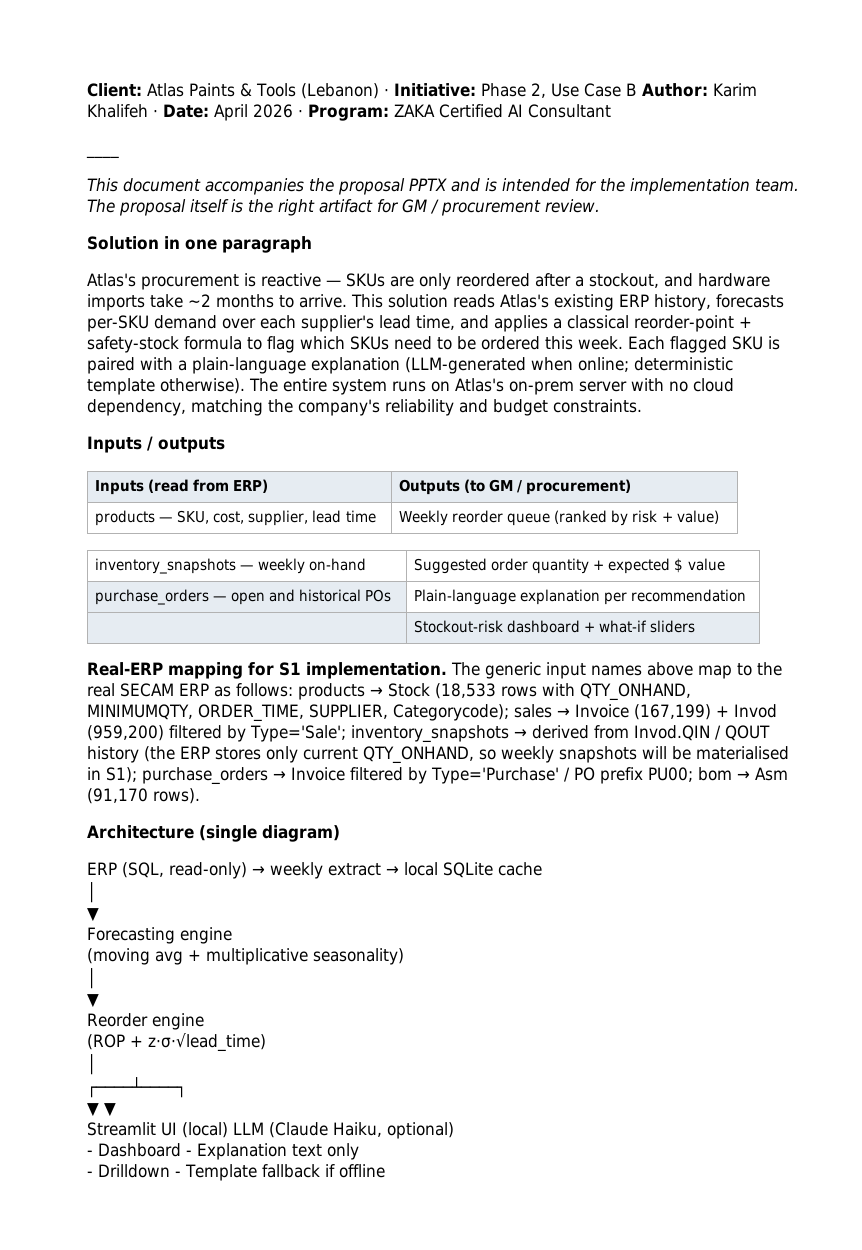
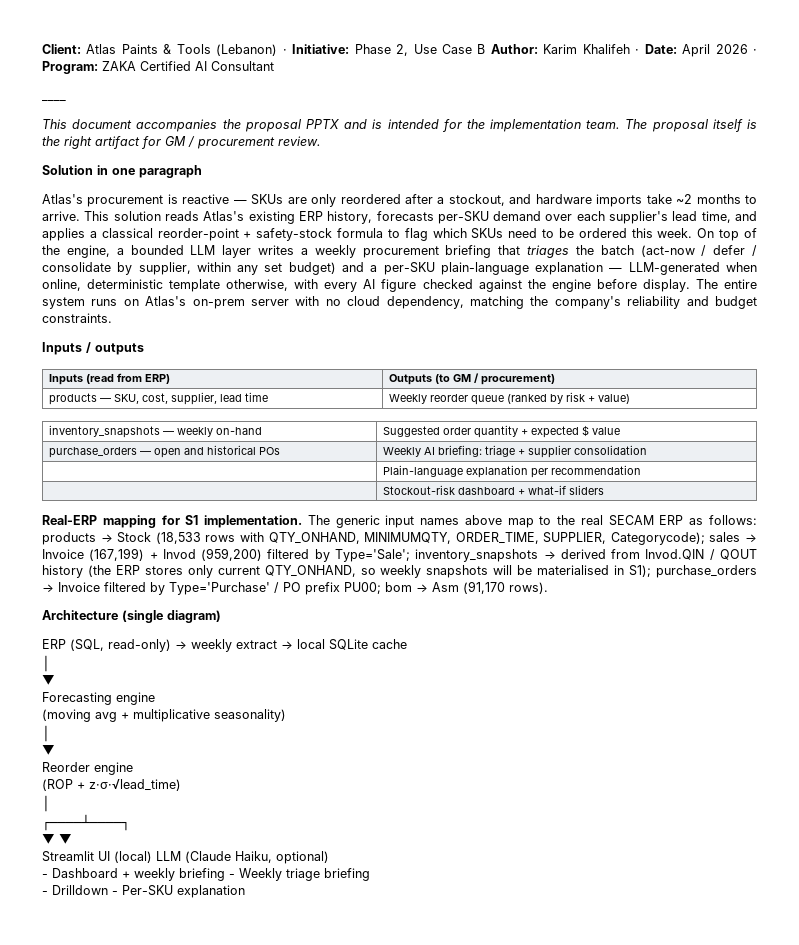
- Each flagged SKU is paired with a plain-language explanation (LLM-generated when online; deterministic template otherwise).
+ On top of the engine, a bounded LLM layer writes a weekly procurement briefing that triages the batch (act-now / defer / consolidate by supplier, within any set budget) and a per-SKU plain-language explanation — LLM-generated when online, deterministic template otherwise, with every AI figure checked against the engine before display.
- purchase_orders — open and historical POs | Plain-language explanation per recommendation
+ purchase_orders — open and historical POs | Weekly AI briefing: triage + supplier consolidation
+ | Plain-language explanation per recommendation
- - Dashboard - Explanation text only
+ - Dashboard + weekly briefing - Weekly triage briefing
- - Drilldown - Template fallback if offline
+ - Drilldown - Per-SKU explanation

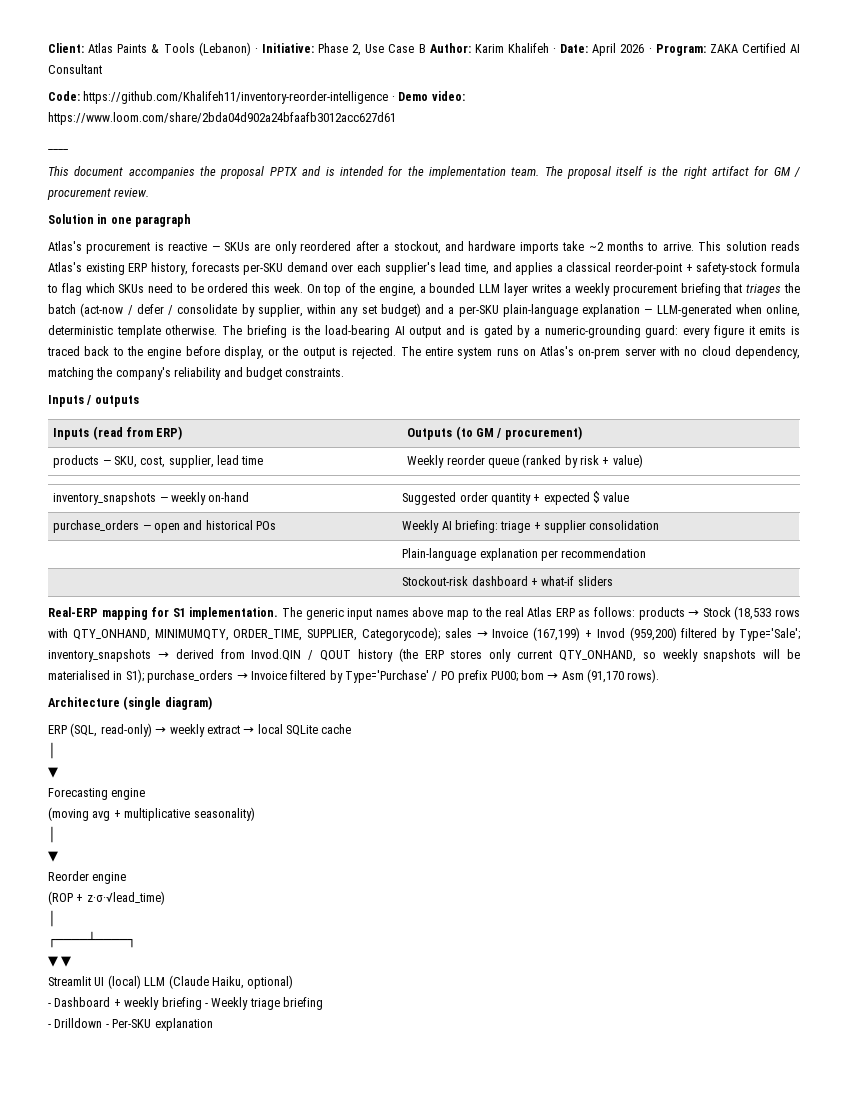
+ Code: https://github.com/Khalifeh11/inventory-reorder-intelligence · Demo video: https://www.loom.com/share/2bda04d902a24bfaafb3012acc627d61
- On top of the engine, a bounded LLM layer writes a weekly procurement briefing that triages the batch (act-now / defer / consolidate by supplier, within any set budget) and a per-SKU plain-language explanation — LLM-generated when online, deterministic template otherwise, with every AI figure checked against the engine before display.
+ On top of the engine, a bounded LLM layer writes a weekly procurement briefing that triages the batch (act-now / defer / consolidate by supplier, within any set budget) and a per-SKU plain-language explanation — LLM-generated when online, deterministic template otherwise. The briefing is the load-bearing AI output and is gated by a numeric-grounding guard: every figure it emits is traced back to the engine before display, or the output is rejected.
- The generic input names above map to the real SECAM ERP as follows:
+ The generic input names above map to the real Atlas ERP as follows:

